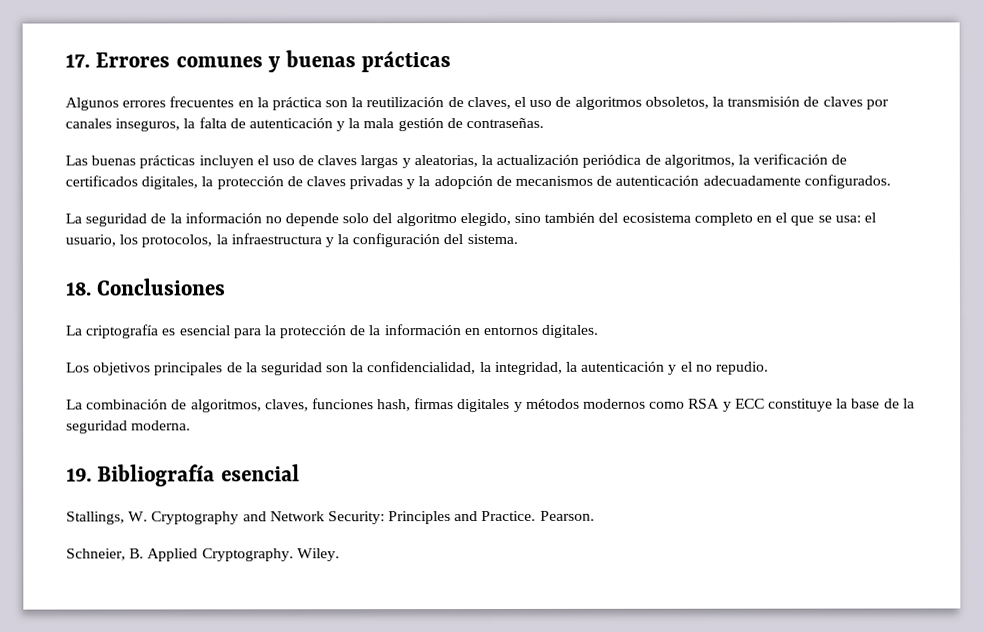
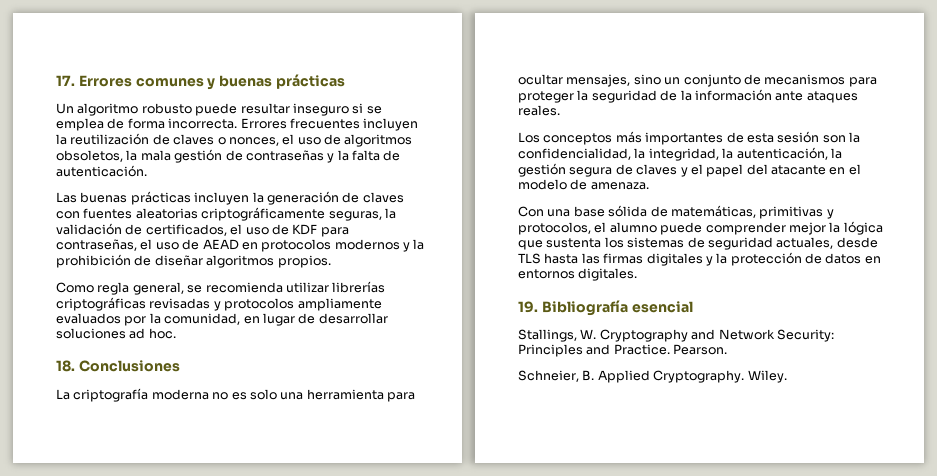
- Algunos errores frecuentes en la práctica son la reutilización de claves, el uso de algoritmos obsoletos, la transmisión de claves por canales inseguros, la falta de autenticación y la mala gestión de contraseñas.
- Las buenas prácticas incluyen el uso de claves largas y aleatorias, la actualización periódica de algoritmos, la verificación de certificados digitales, la protección de claves privadas y la adopción de mecanismos de autenticación adecuadamente configurados.
- La seguridad de la información no depende solo del algoritmo elegido, sino también del ecosistema completo en el que se usa: el usuario, los protocolos, la infraestructura y la configuración del sistema.
+ Un algoritmo robusto puede resultar inseguro si se emplea de forma incorrecta. Errores frecuentes incluyen la reutilización de claves o nonces, el uso de algoritmos obsoletos, la mala gestión de contraseñas y la falta de autenticación.
+ Las buenas prácticas incluyen la generación de claves con fuentes aleatorias criptográficamente seguras, la validación de certificados, el uso de KDF para contraseñas, el uso de AEAD en protocolos modernos y la prohibición de diseñar algoritmos propios.
+ Como regla general, se recomienda utilizar librerías criptográficas revisadas y protocolos ampliamente evaluados por la comunidad, en lugar de desarrollar soluciones ad hoc.
  18. Conclusiones
- La criptografía es esencial para la protección de la información en entornos digitales.
- Los objetivos principales de la seguridad son la confidencialidad, la integridad, la autenticación y el no repudio.
- La combinación de algoritmos, claves, funciones hash, firmas digitales y métodos modernos como RSA y ECC constituye la base de la seguridad moderna.
+ La criptografía moderna no es solo una herramienta para ocultar mensajes, sino un conjunto de mecanismos para proteger la seguridad de la información ante ataques reales.
+ Los conceptos más importantes de esta sesión son la confidencialidad, la integridad, la autenticación, la gestión segura de claves y el papel del atacante en el modelo de amenaza.
+ Con una base sólida de matemáticas, primitivas y protocolos, el alumno puede comprender mejor la lógica que sustenta los sistemas de seguridad actuales, desde TLS hasta las firmas digitales y la protección de datos en entornos digitales.

